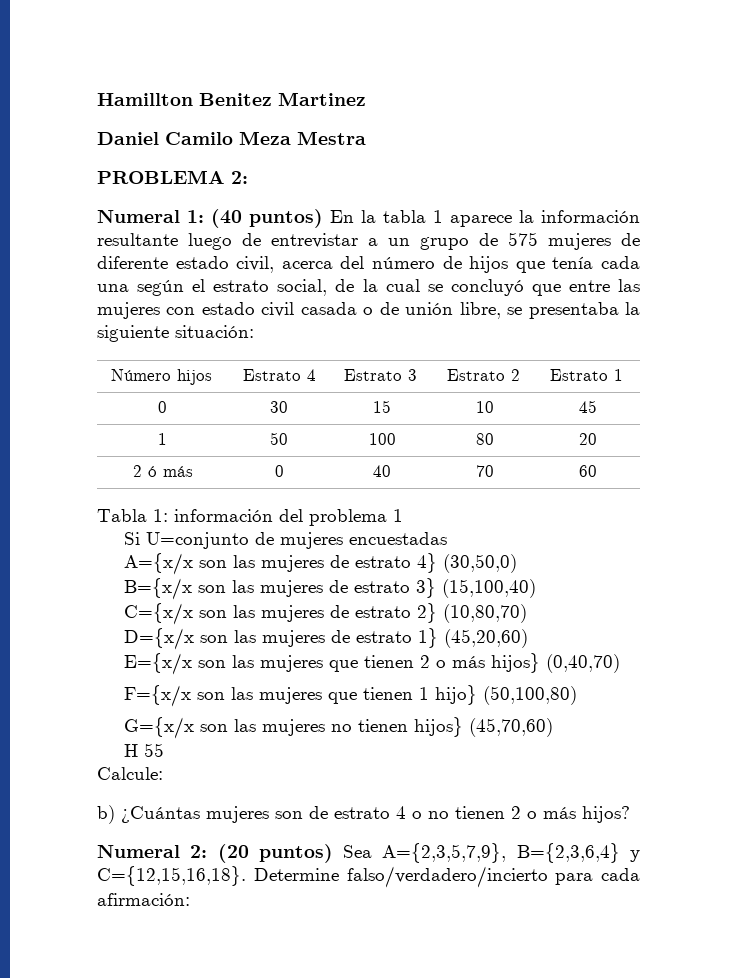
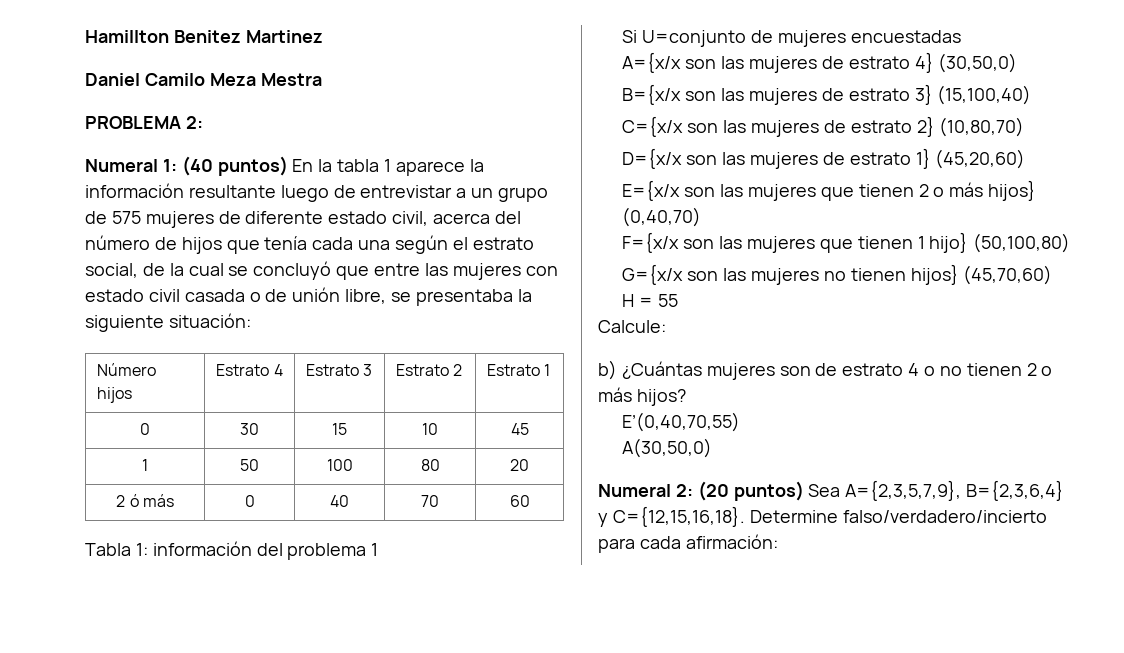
- H 55
+ H = 55
+ E’(0,40,70,55)
+ A(30,50,0)

